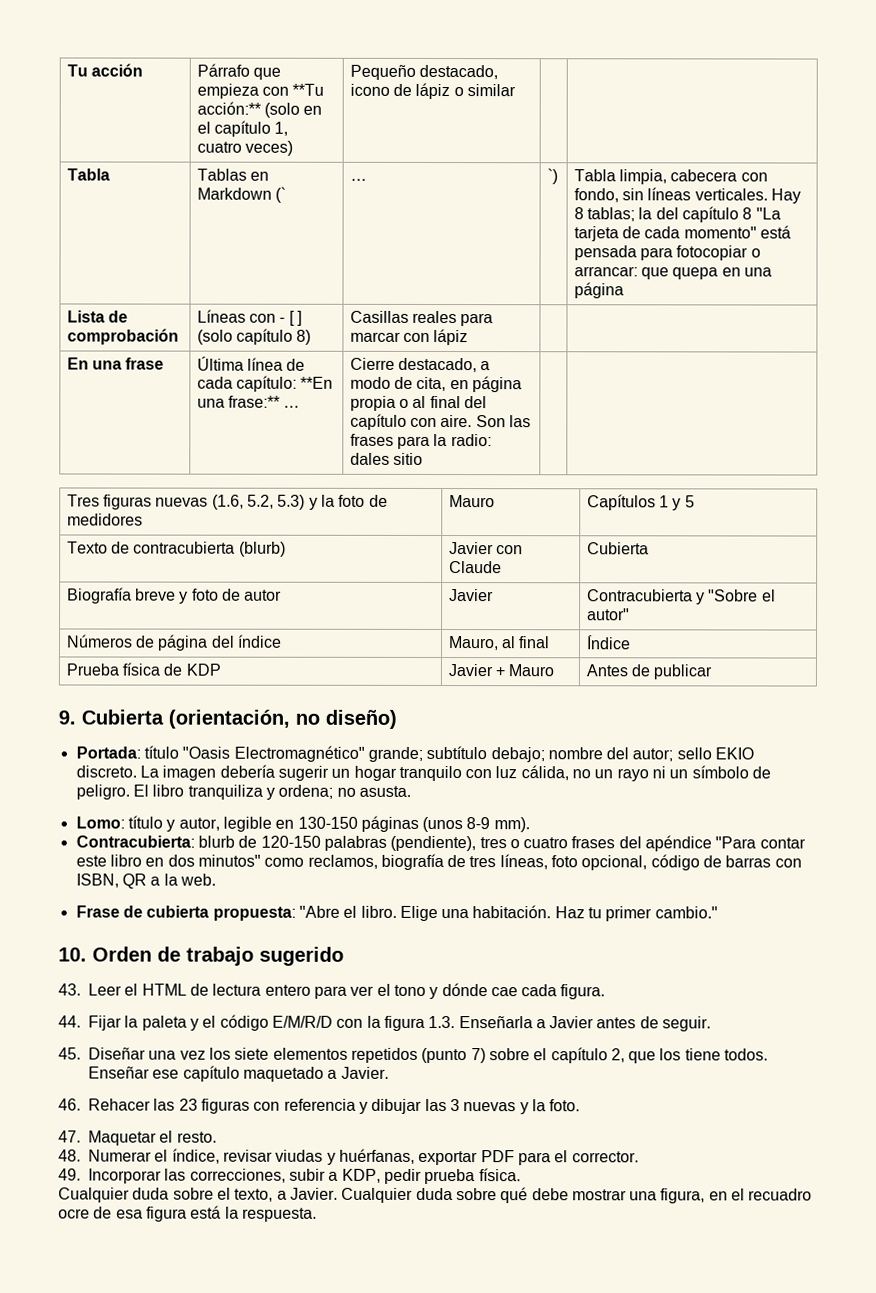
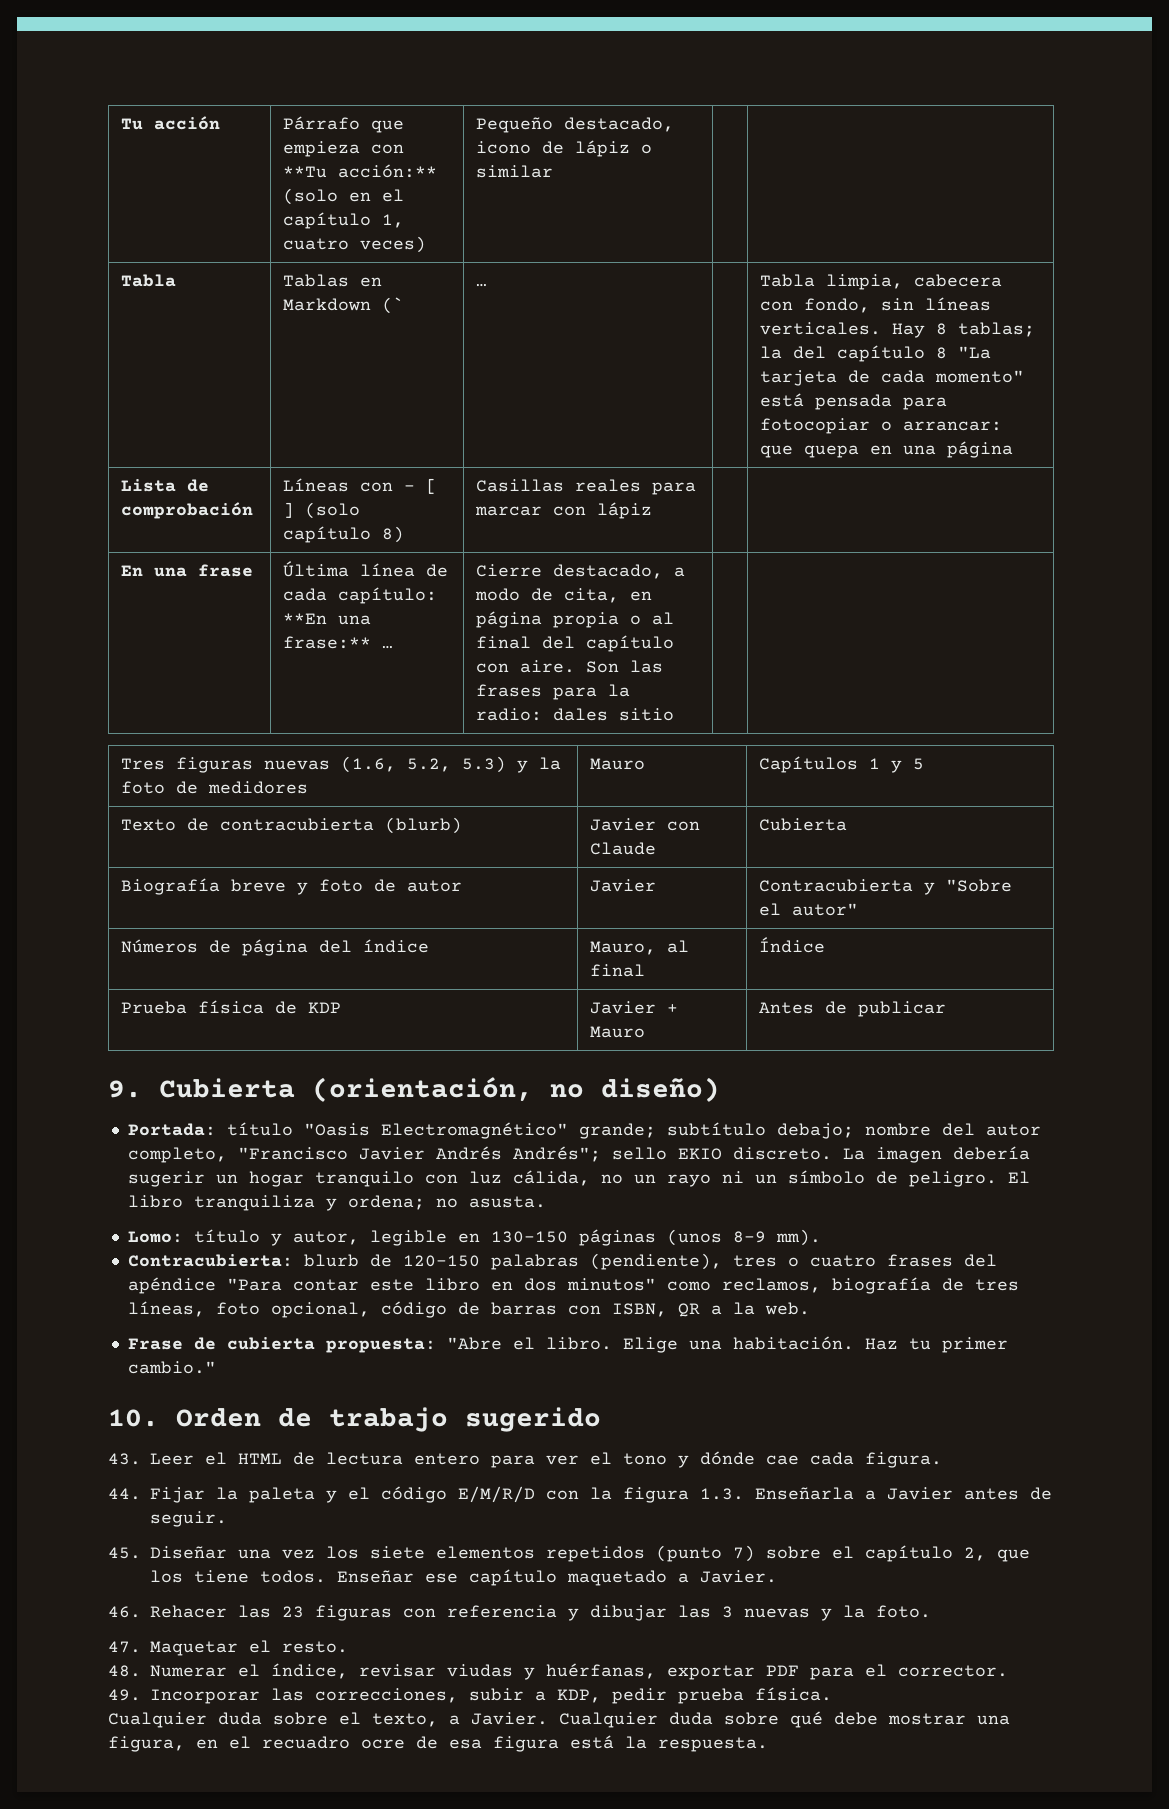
- Tabla | Tablas en Markdown (` | … | `) | Tabla limpia, cabecera con fondo, sin líneas verticales. Hay 8 tablas; la del capítulo 8 "La tarjeta de cada momento" está pensada para fotocopiar o arrancar: que quepa en una página
+ Tabla | Tablas en Markdown (` | … | | Tabla limpia, cabecera con fondo, sin líneas verticales. Hay 8 tablas; la del capítulo 8 "La tarjeta de cada momento" está pensada para fotocopiar o arrancar: que quepa en una página
- Portada: título "Oasis Electromagnético" grande; subtítulo debajo; nombre del autor; sello EKIO discreto.
+ Portada: título "Oasis Electromagnético" grande; subtítulo debajo; nombre del autor completo, "Francisco Javier Andrés Andrés"; sello EKIO discreto.

